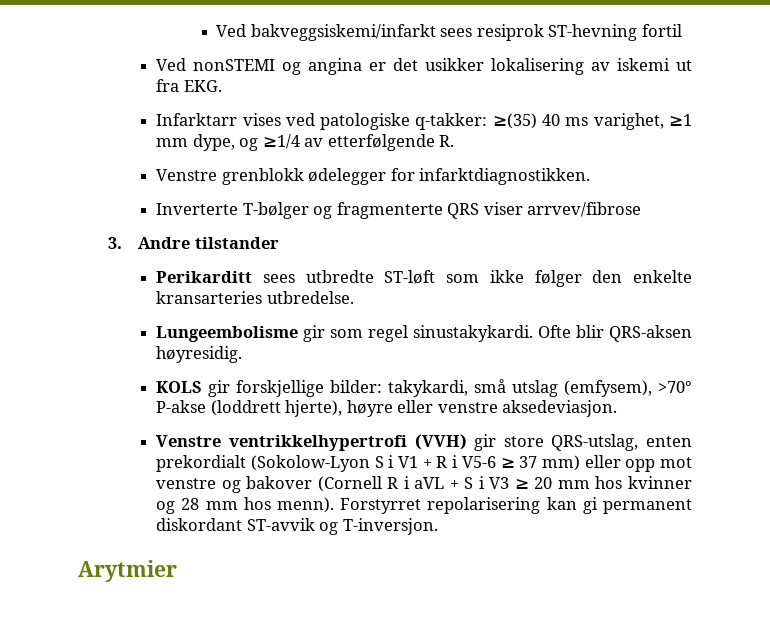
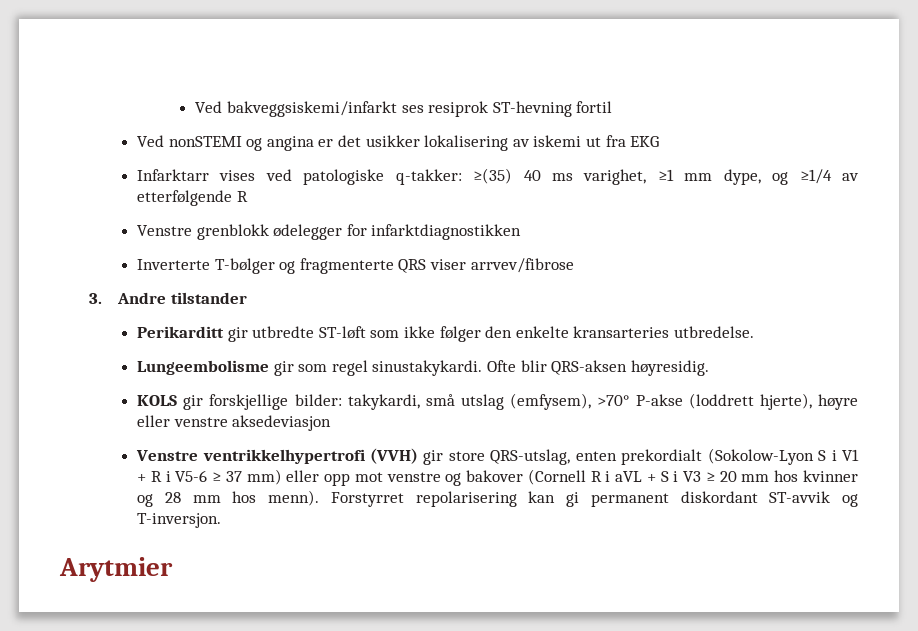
- Ved bakveggsiskemi/infarkt sees resiprok ST-hevning fortil
+ Ved bakveggsiskemi/infarkt ses resiprok ST-hevning fortil
- Ved nonSTEMI og angina er det usikker lokalisering av iskemi ut fra EKG.
+ Ved nonSTEMI og angina er det usikker lokalisering av iskemi ut fra EKG
- Infarktarr vises ved patologiske q-takker: ≥(35) 40 ms varighet, ≥1 mm dype, og ≥1/4 av etterfølgende R.
+ Infarktarr vises ved patologiske q-takker: ≥(35) 40 ms varighet, ≥1 mm dype, og ≥1/4 av etterfølgende R
- Venstre grenblokk ødelegger for infarktdiagnostikken.
+ Venstre grenblokk ødelegger for infarktdiagnostikken
- Perikarditt sees utbredte ST-løft som ikke følger den enkelte kransarteries utbredelse.
+ Perikarditt gir utbredte ST-løft som ikke følger den enkelte kransarteries utbredelse.
- KOLS gir forskjellige bilder: takykardi, små utslag (emfysem), >70° P-akse (loddrett hjerte), høyre eller venstre aksedeviasjon.
+ KOLS gir forskjellige bilder: takykardi, små utslag (emfysem), >70° P-akse (loddrett hjerte), høyre eller venstre aksedeviasjon

